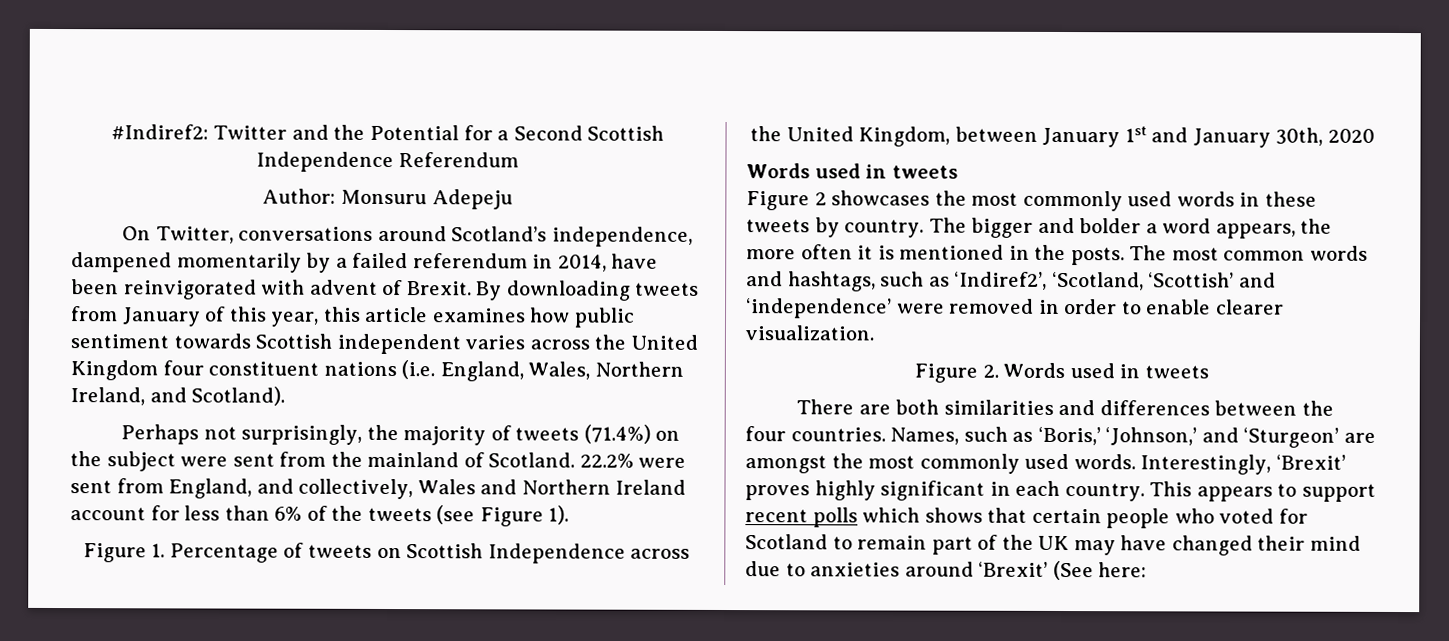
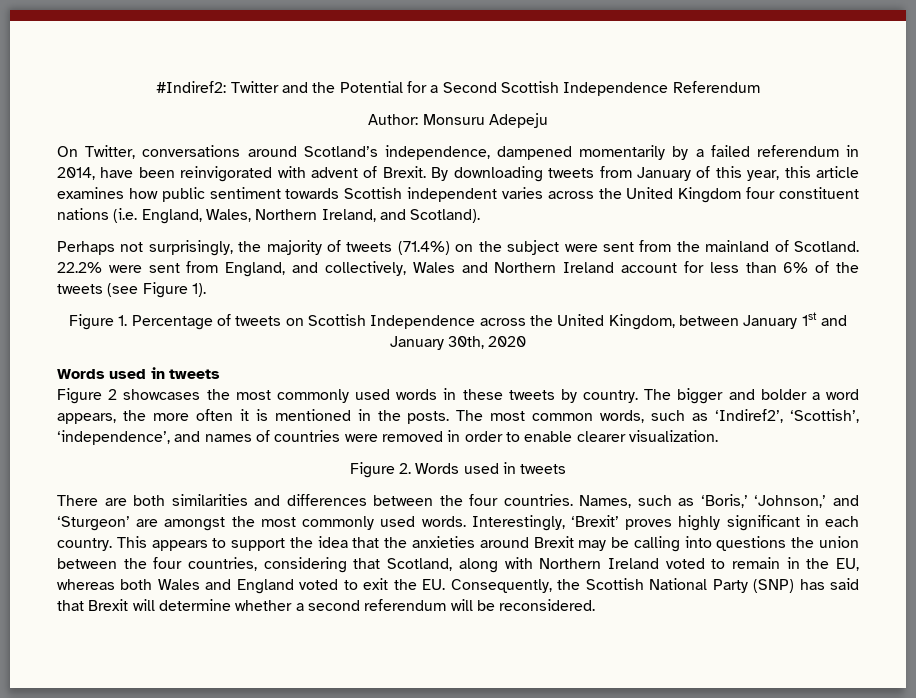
- The most common words and hashtags, such as ‘Indiref2’, ‘Scotland, ‘Scottish’ and ‘independence’ were removed in order to enable clearer visualization.
+ The most common words, such as ‘Indiref2’, ‘Scottish’, ‘independence’, and names of countries were removed in order to enable clearer visualization.
- This appears to support recent polls which shows that certain people who voted for Scotland to remain part of the UK may have changed their mind due to anxieties around ‘Brexit’ (See here:
+ This appears to support the idea that the anxieties around Brexit may be calling into questions the union between the four countries, considering that Scotland, along with Northern Ireland voted to remain in the EU, whereas both Wales and England voted to exit the EU. Consequently, the Scottish National Party (SNP) has said that Brexit will determine whether a second referendum will be reconsidered.

